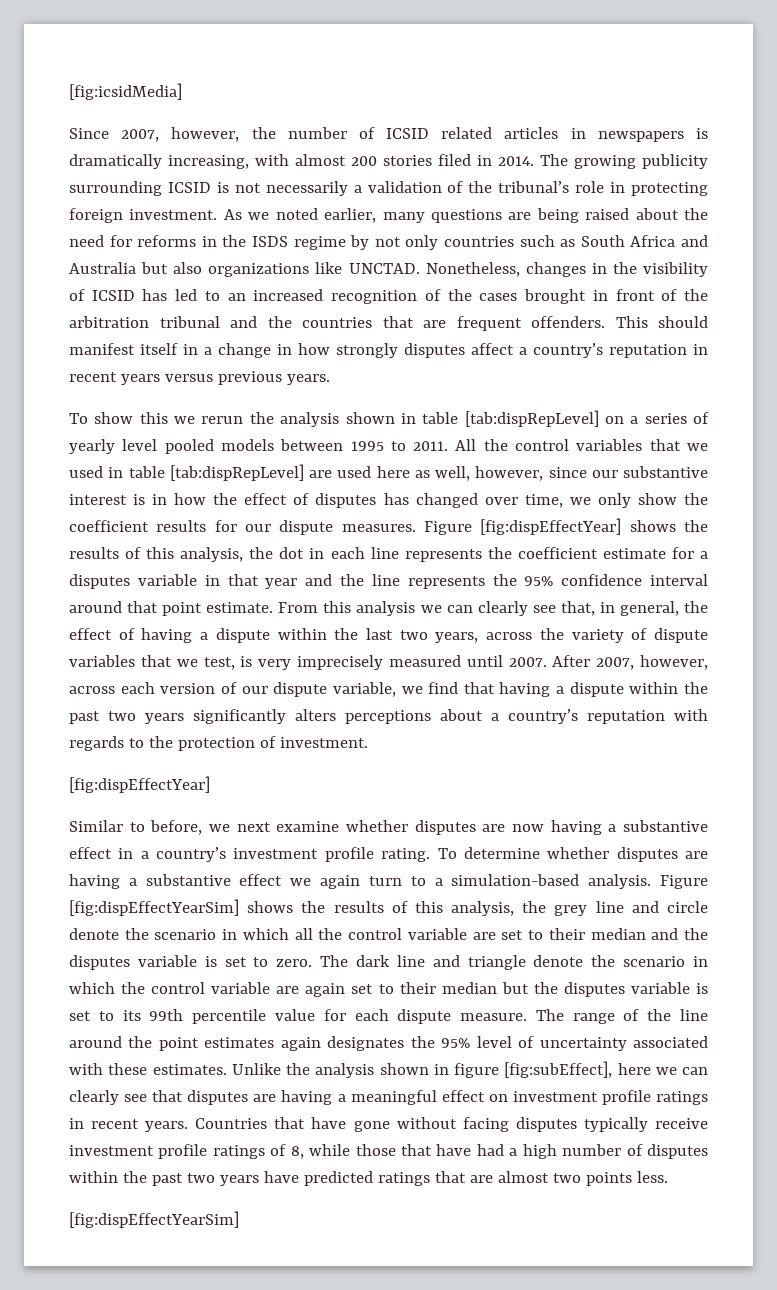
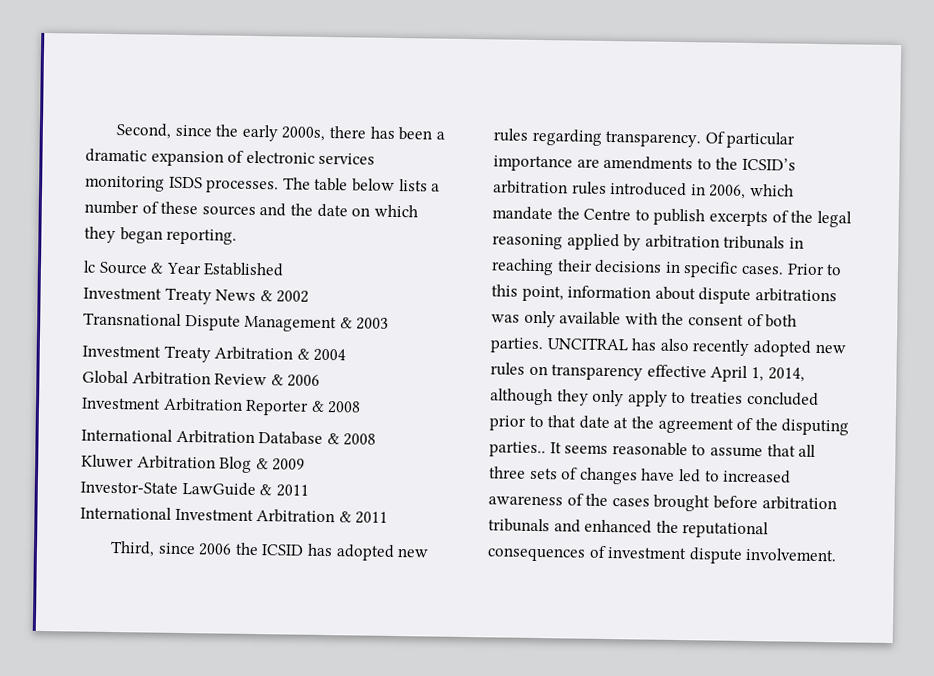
- [fig:icsidMedia]
- Since 2007, however, the number of ICSID related articles in newspapers is dramatically increasing, with almost 200 stories filed in 2014. The growing publicity surrounding ICSID is not necessarily a validation of the tribunal’s role in protecting foreign investment. As we noted earlier, many questions are being raised about the need for reforms in the ISDS regime by not only countries such as South Africa and Australia but also organizations like UNCTAD. Nonetheless, changes in the visibility of ICSID has led to an increased recognition of the cases brought in front of the arbitration tribunal and the countries that are frequent offenders. This should manifest itself in a change in how strongly disputes affect a country’s reputation in recent years versus previous years.
- To show this we rerun the analysis shown in table [tab:dispRepLevel] on a series of yearly level pooled models between 1995 to 2011. All the control variables that we used in table [tab:dispRepLevel] are used here as well, however, since our substantive interest is in how the effect of disputes has changed over time, we only show the coefficient results for our dispute measures. Figure [fig:dispEffectYear] shows the results of this analysis, the dot in each line represents the coefficient estimate for a disputes variable in that year and the line represents the 95% confidence interval around that point estimate. From this analysis we can clearly see that, in general, the effect of having a dispute within the last two years, across the variety of dispute variables that we test, is very imprecisely measured until 2007. After 2007, however, across each version of our dispute variable, we find that having a dispute within the past two years significantly alters perceptions about a country’s reputation with regards to the protection of investment.
- [fig:dispEffectYear]
- Similar to before, we next examine whether disputes are now having a substantive effect in a country’s investment profile rating. To determine whether disputes are having a substantive effect we again turn to a simulation-based analysis. Figure [fig:dispEffectYearSim] shows the results of this analysis, the grey line and circle denote the scenario in which all the control variable are set to their median and the disputes variable is set to zero. The dark line and triangle denote the scenario in which the control variable are again set to their median but the disputes variable is set to its 99th percentile value for each dispute measure. The range of the line around the point estimates again designates the 95% level of uncertainty associated with these estimates. Unlike the analysis shown in figure [fig:subEffect], here we can clearly see that disputes are having a meaningful effect on investment profile ratings in recent years. Countries that have gone without facing disputes typically receive investment profile ratings of 8, while those that have had a high number of disputes within the past two years have predicted ratings that are almost two points less.
- [fig:dispEffectYearSim]
+ Second, since the early 2000s, there has been a dramatic expansion of electronic services monitoring ISDS processes. The table below lists a number of these sources and the date on which they began reporting.
+ lc Source & Year Established
+ Investment Treaty News & 2002
+ Transnational Dispute Management & 2003
+ Investment Treaty Arbitration & 2004
+ Global Arbitration Review & 2006
+ Investment Arbitration Reporter & 2008
+ International Arbitration Database & 2008
+ Kluwer Arbitration Blog & 2009
+ Investor-State LawGuide & 2011
+ International Investment Arbitration & 2011
+ Third, since 2006 the ICSID has adopted new rules regarding transparency. Of particular importance are amendments to the ICSID’s arbitration rules introduced in 2006, which mandate the Centre to publish excerpts of the legal reasoning applied by arbitration tribunals in reaching their decisions in specific cases. Prior to this point, information about dispute arbitrations was only available with the consent of both parties. UNCITRAL has also recently adopted new rules on transparency effective April 1, 2014, although they only apply to treaties concluded prior to that date at the agreement of the disputing parties.. It seems reasonable to assume that all three sets of changes have led to increased awareness of the cases brought before arbitration tribunals and enhanced the reputational consequences of investment dispute involvement.

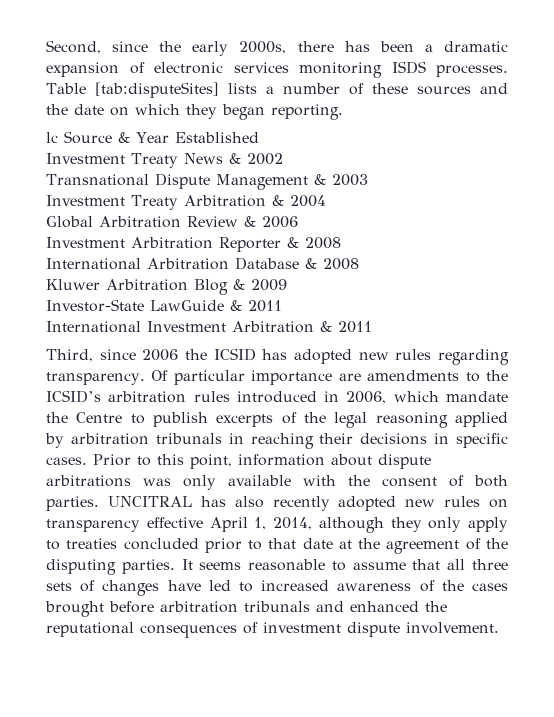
- The table below lists a number of these sources and the date on which they began reporting.
+ Table [tab:disputeSites] lists a number of these sources and the date on which they began reporting.
- UNCITRAL has also recently adopted new rules on transparency effective April 1, 2014, although they only apply to treaties concluded prior to that date at the agreement of the disputing parties..
+ UNCITRAL has also recently adopted new rules on transparency effective April 1, 2014, although they only apply to treaties concluded prior to that date at the agreement of the disputing parties.

